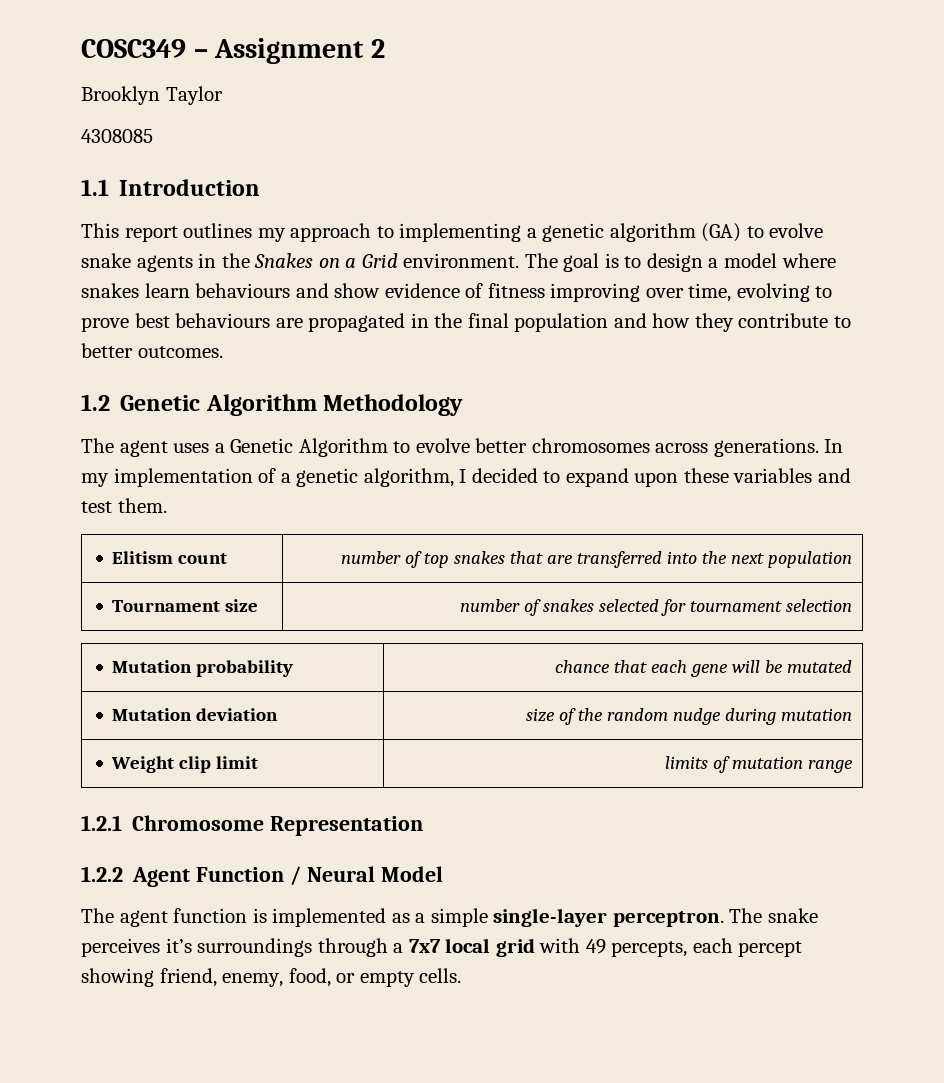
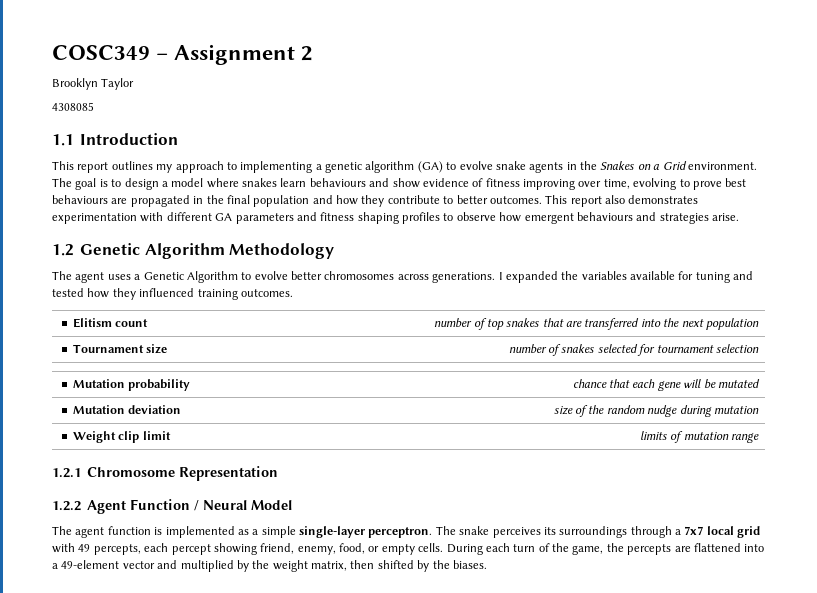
+ This report also demonstrates experimentation with different GA parameters and fitness shaping profiles to observe how emergent behaviours and strategies arise.
- In my implementation of a genetic algorithm, I decided to expand upon these variables and test them.
+ I expanded the variables available for tuning and tested how they influenced training outcomes.
- The snake perceives it’s surroundings through a 7x7 local grid with 49 percepts, each percept showing friend, enemy, food, or empty cells.
+ The snake perceives its surroundings through a 7x7 local grid with 49 percepts, each percept showing friend, enemy, food, or empty cells.
+ During each turn of the game, the percepts are flattened into a 49-element vector and multiplied by the weight matrix, then shifted by the biases.

